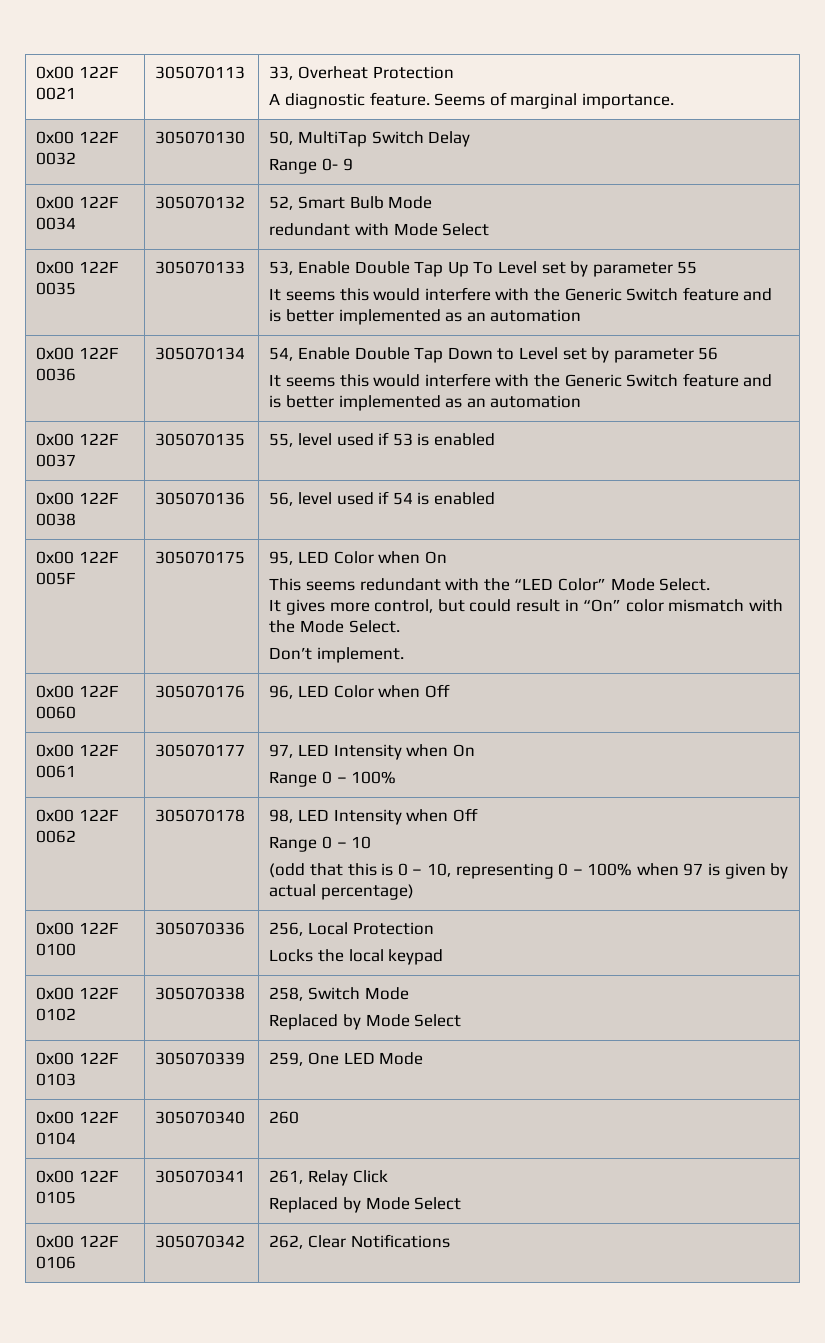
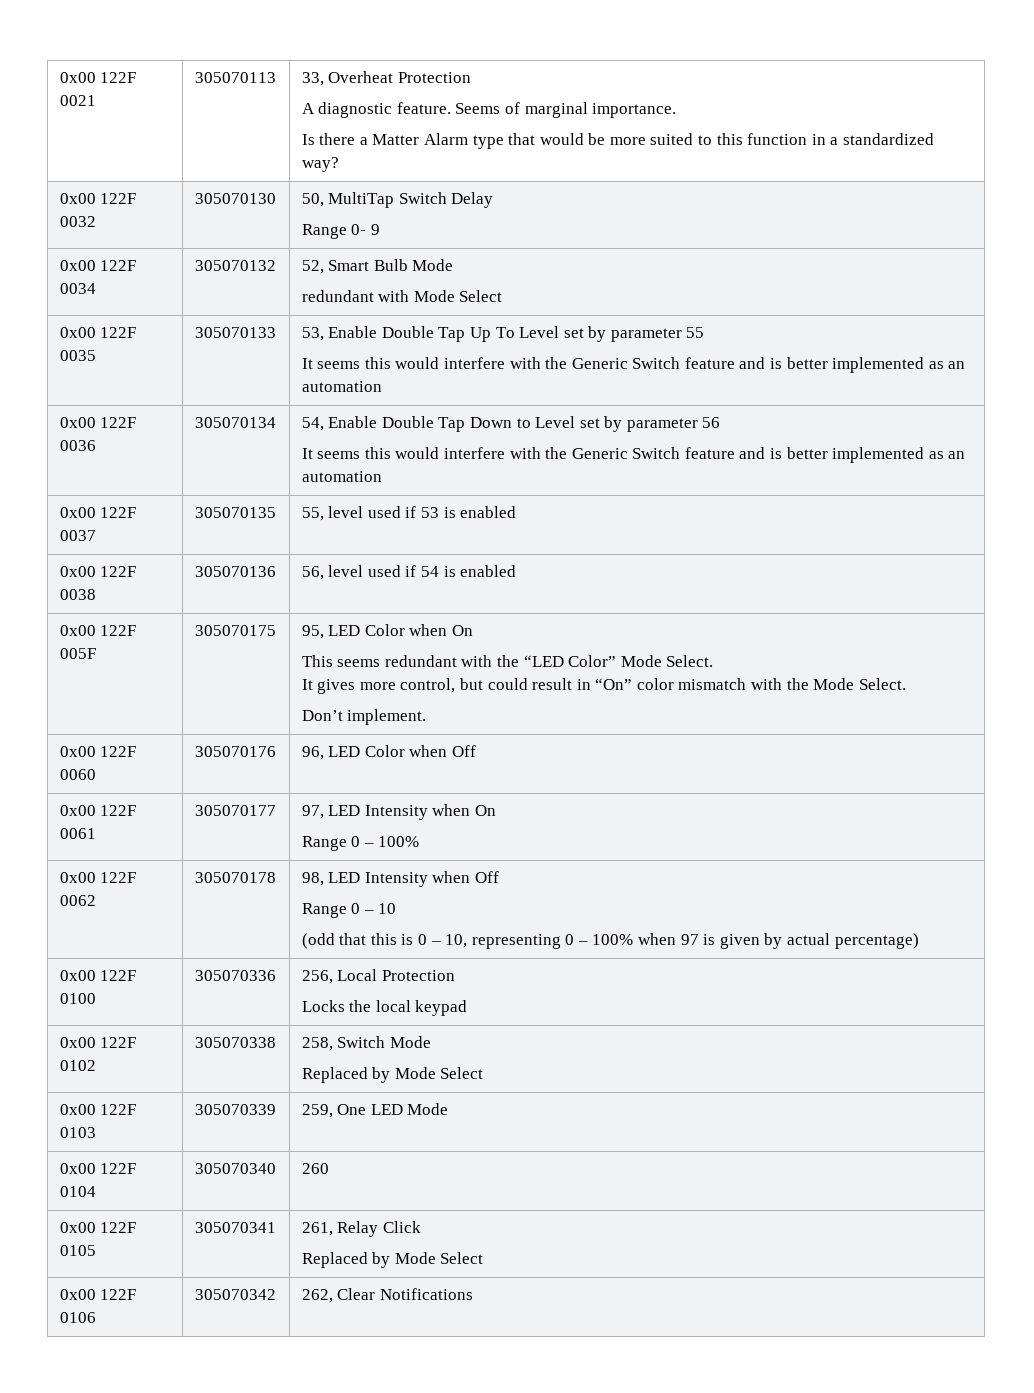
  0x00 122F 0021 | 305070113 | 33, Overheat Protection
  A diagnostic feature. Seems of marginal importance.
+ Is there a Matter Alarm type that would be more suited to this function in a standardized way?

